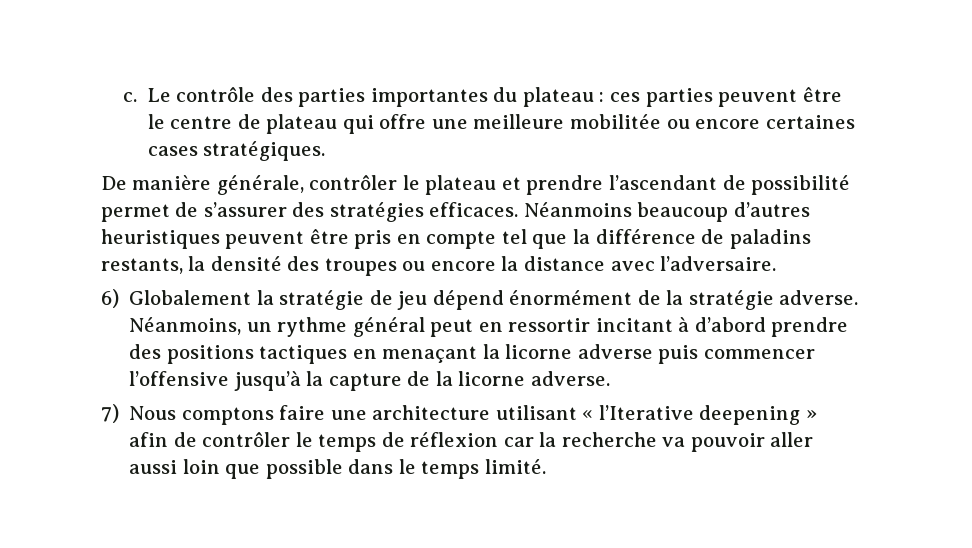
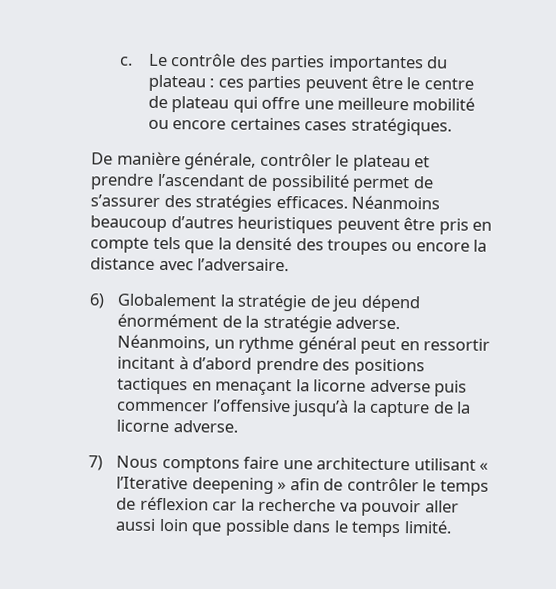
- Le contrôle des parties importantes du plateau : ces parties peuvent être le centre de plateau qui offre une meilleure mobilitée ou encore certaines cases stratégiques.
+ Le contrôle des parties importantes du plateau : ces parties peuvent être le centre de plateau qui offre une meilleure mobilité ou encore certaines cases stratégiques.
- Néanmoins beaucoup d’autres heuristiques peuvent être pris en compte tel que la différence de paladins restants, la densité des troupes ou encore la distance avec l’adversaire.
+ Néanmoins beaucoup d’autres heuristiques peuvent être pris en compte tels que la densité des troupes ou encore la distance avec l’adversaire.

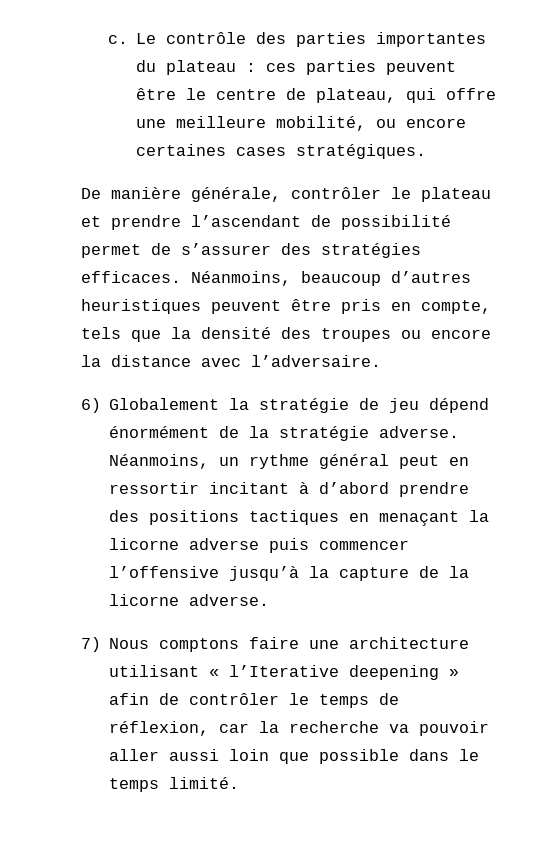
- Le contrôle des parties importantes du plateau : ces parties peuvent être le centre de plateau qui offre une meilleure mobilité ou encore certaines cases stratégiques.
+ Le contrôle des parties importantes du plateau : ces parties peuvent être le centre de plateau, qui offre une meilleure mobilité, ou encore certaines cases stratégiques.
- Néanmoins beaucoup d’autres heuristiques peuvent être pris en compte tels que la densité des troupes ou encore la distance avec l’adversaire.
+ Néanmoins, beaucoup d’autres heuristiques peuvent être pris en compte, tels que la densité des troupes ou encore la distance avec l’adversaire.
- 7) Nous comptons faire une architecture utilisant « l’Iterative deepening » afin de contrôler le temps de réflexion car la recherche va pouvoir aller aussi loin que possible dans le temps limité.
+ 7) Nous comptons faire une architecture utilisant « l’Iterative deepening » afin de contrôler le temps de réflexion, car la recherche va pouvoir aller aussi loin que possible dans le temps limité.

